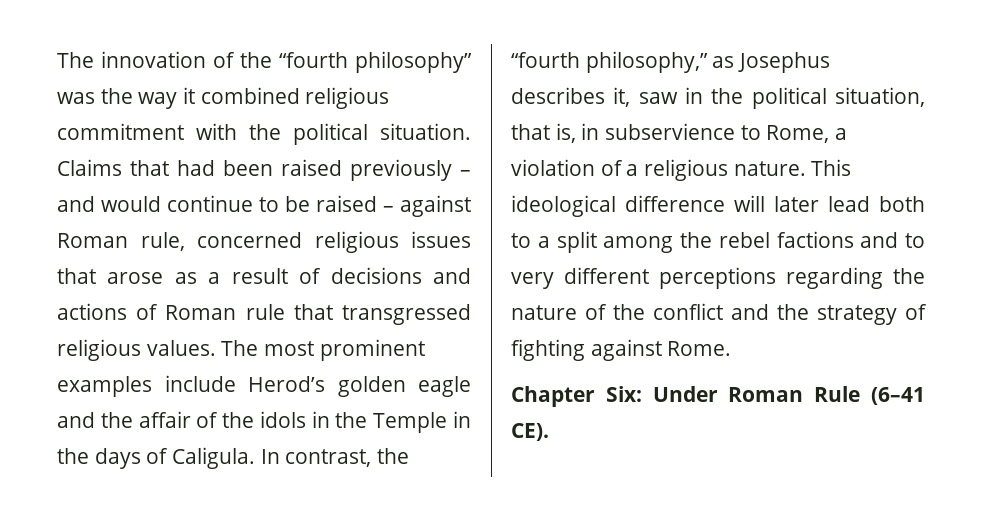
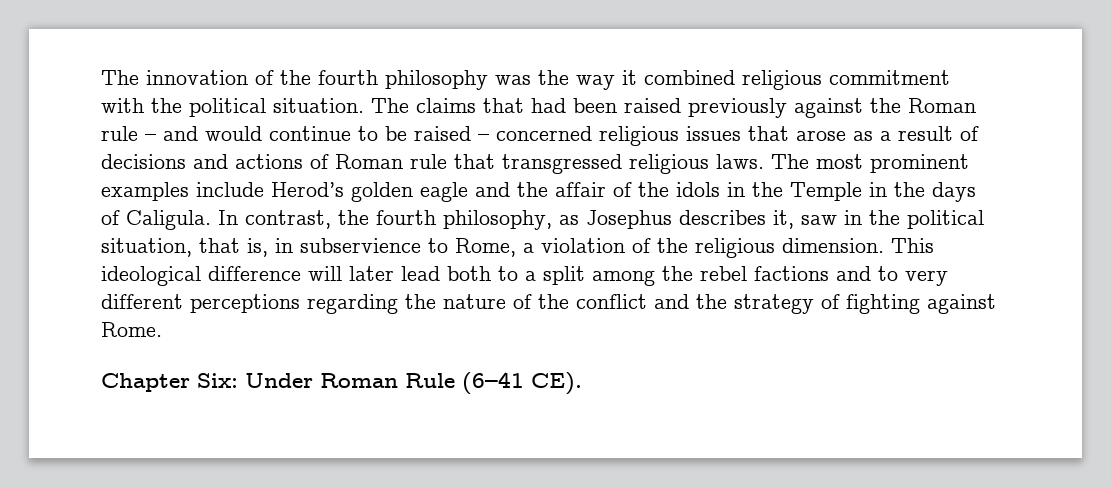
- The innovation of the “fourth philosophy” was the way it combined religious commitment with the political situation.
+ The innovation of the fourth philosophy was the way it combined religious commitment with the political situation.
- Claims that had been raised previously – and would continue to be raised – against Roman rule, concerned religious issues that arose as a result of decisions and actions of Roman rule that transgressed religious values.
+ The claims that had been raised previously against the Roman rule – and would continue to be raised – concerned religious issues that arose as a result of decisions and actions of Roman rule that transgressed religious laws.
- In contrast, the “fourth philosophy,” as Josephus describes it, saw in the political situation, that is, in subservience to Rome, a violation of a religious nature.
+ In contrast, the fourth philosophy, as Josephus describes it, saw in the political situation, that is, in subservience to Rome, a violation of the religious dimension.

